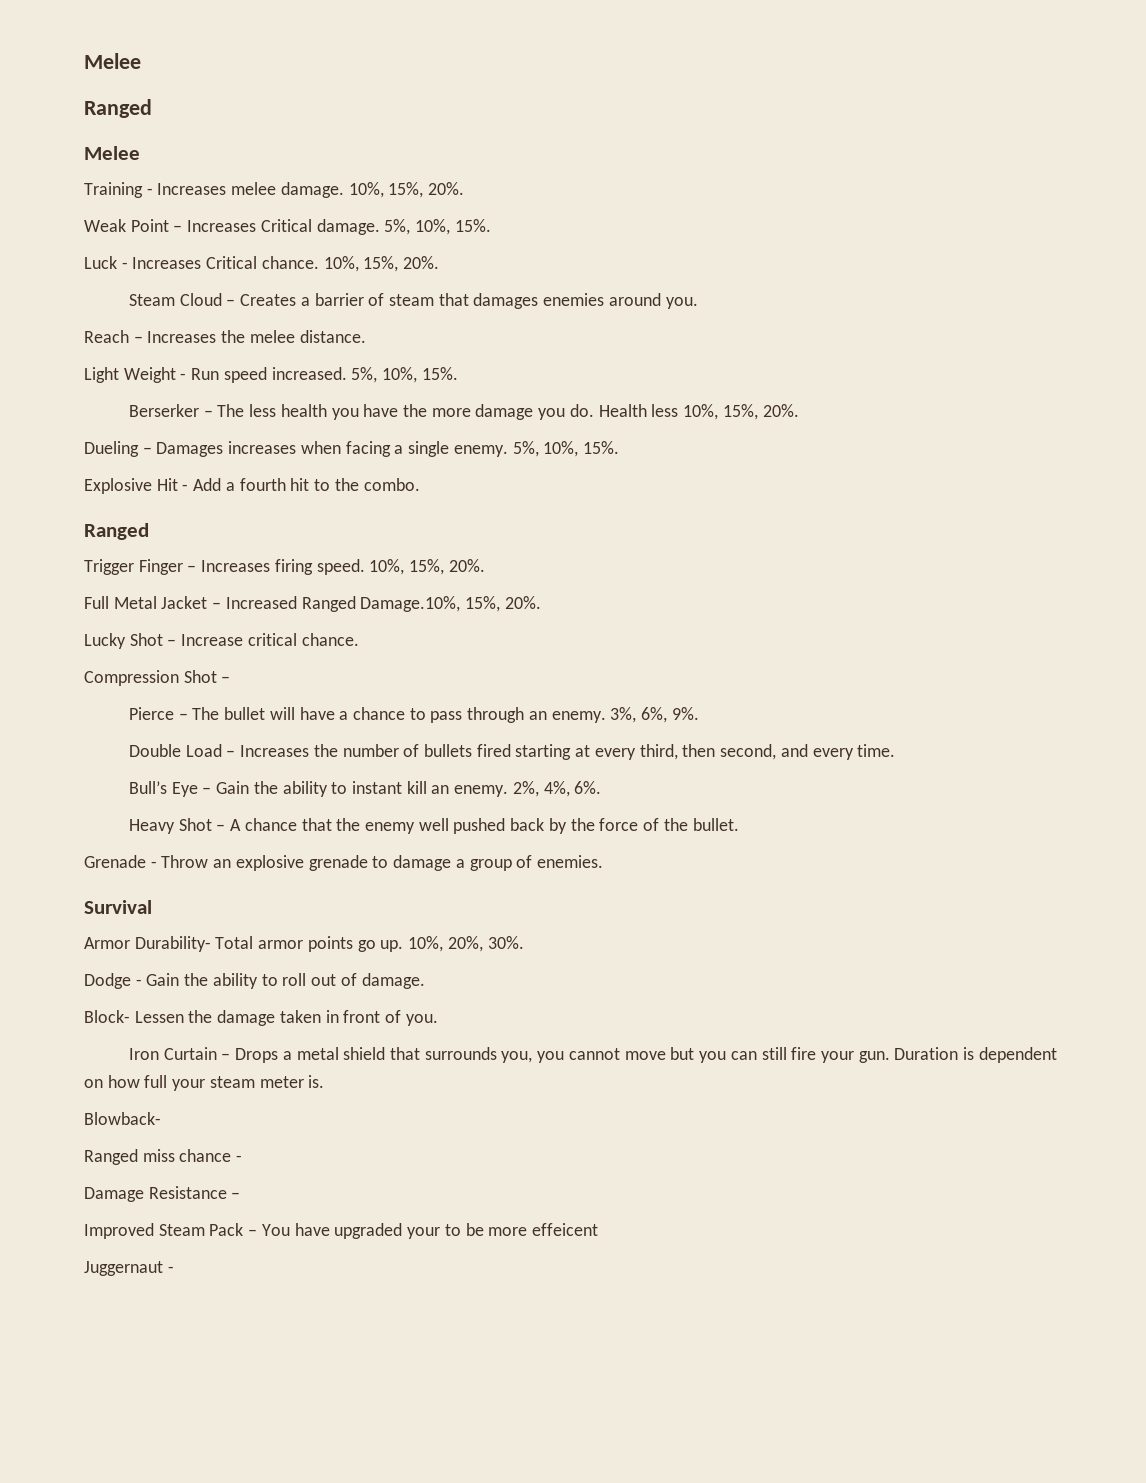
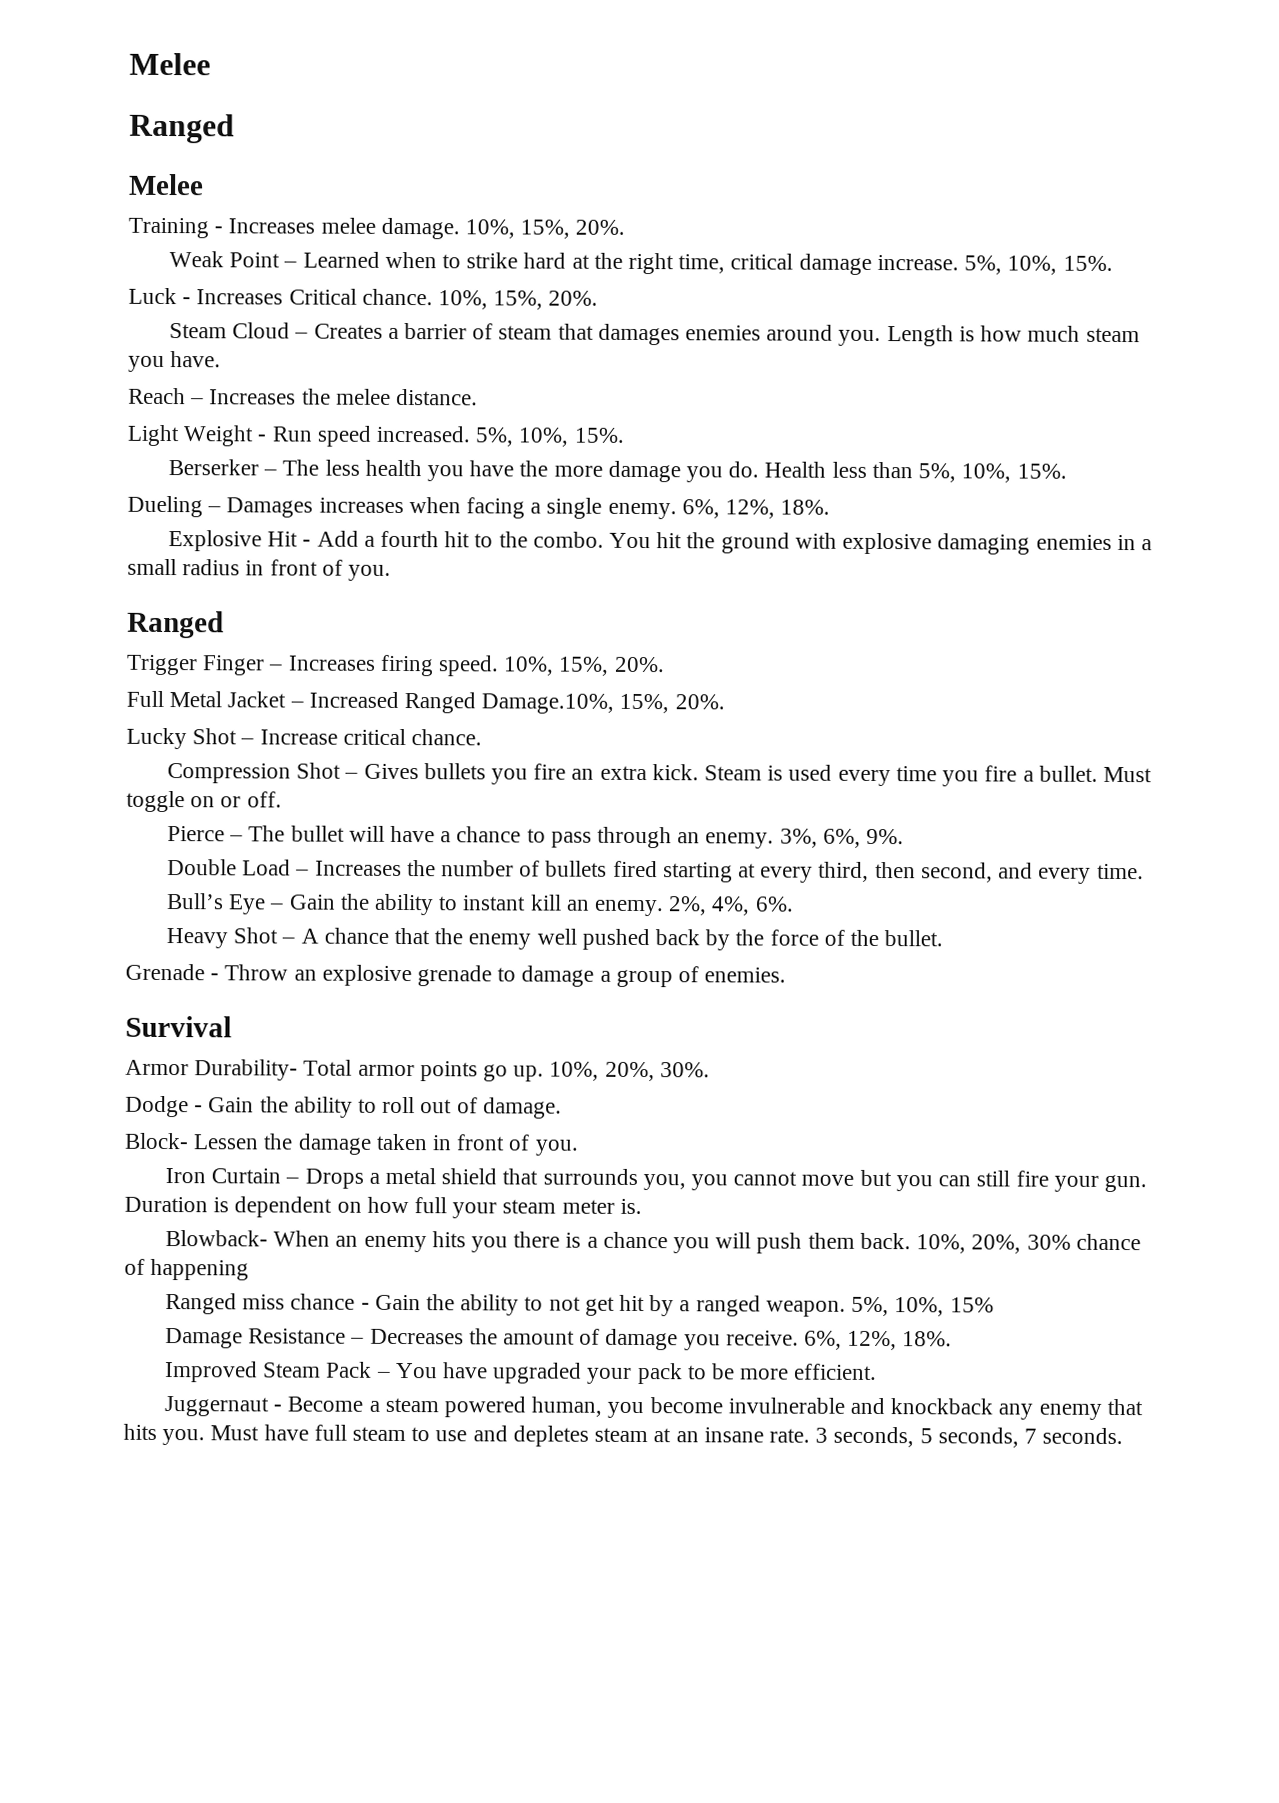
- Weak Point – Increases Critical damage.
+ Weak Point – Learned when to strike hard at the right time, critical damage increase.
+ Length is how much steam you have.
- Health less 10%, 15%, 20%.
+ Health less than 5%, 10%, 15%.
- Dueling – Damages increases when facing a single enemy. 5%, 10%, 15%.
+ Dueling – Damages increases when facing a single enemy. 6%, 12%, 18%.
+ You hit the ground with explosive damaging enemies in a small radius in front of you.
- Compression Shot –
+ Compression Shot – Gives bullets you fire an extra kick. Steam is used every time you fire a bullet. Must toggle on or off.
- Blowback-
- Ranged miss chance -
- Damage Resistance –
+ Blowback- When an enemy hits you there is a chance you will push them back. 10%, 20%, 30% chance of happening
+ Ranged miss chance - Gain the ability to not get hit by a ranged weapon. 5%, 10%, 15%
+ Damage Resistance – Decreases the amount of damage you receive. 6%, 12%, 18%.
- Improved Steam Pack – You have upgraded your to be more effeicent
+ Improved Steam Pack – You have upgraded your pack to be more efficient.
- Juggernaut -
+ Juggernaut - Become a steam powered human, you become invulnerable and knockback any enemy that hits you. Must have full steam to use and depletes steam at an insane rate. 3 seconds, 5 seconds, 7 seconds.

